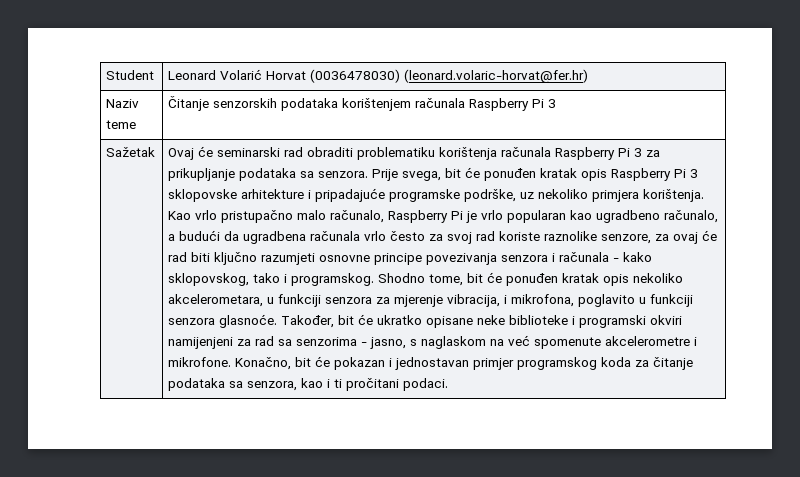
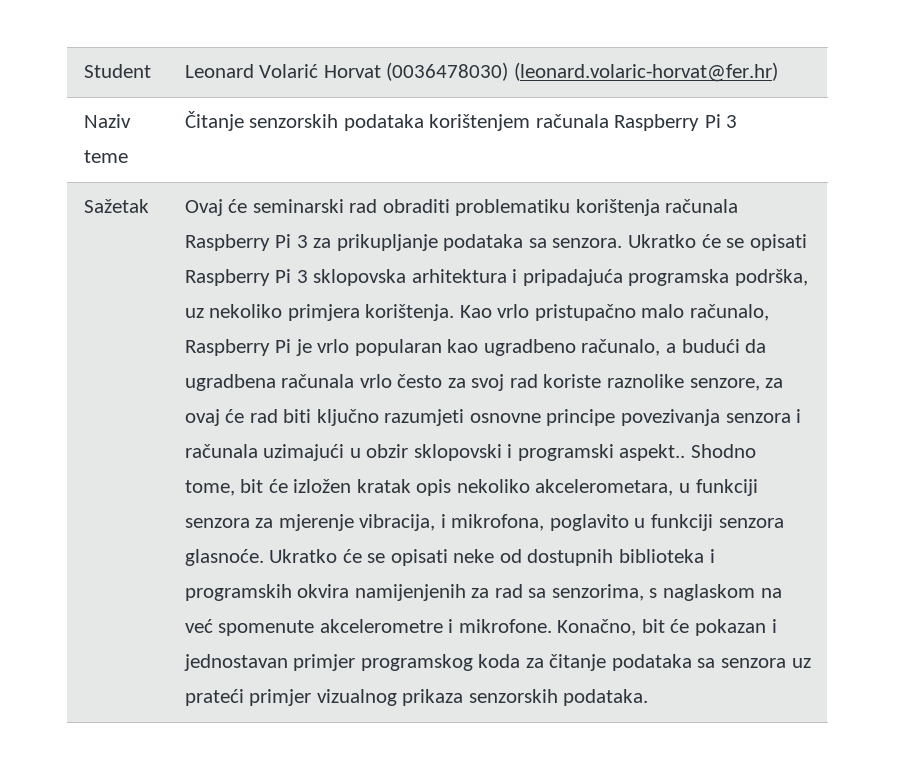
- Prije svega, bit će ponuđen kratak opis Raspberry Pi 3 sklopovske arhitekture i pripadajuće programske podrške, uz nekoliko primjera korištenja.
+ Ukratko će se opisati Raspberry Pi 3 sklopovska arhitektura i pripadajuća programska podrška, uz nekoliko primjera korištenja.
- Kao vrlo pristupačno malo računalo, Raspberry Pi je vrlo popularan kao ugradbeno računalo, a budući da ugradbena računala vrlo često za svoj rad koriste raznolike senzore, za ovaj će rad biti ključno razumjeti osnovne principe povezivanja senzora i računala - kako sklopovskog, tako i programskog.
+ Kao vrlo pristupačno malo računalo, Raspberry Pi je vrlo popularan kao ugradbeno računalo, a budući da ugradbena računala vrlo često za svoj rad koriste raznolike senzore, za ovaj će rad biti ključno razumjeti osnovne principe povezivanja senzora i računala uzimajući u obzir sklopovski i programski aspekt..
- Shodno tome, bit će ponuđen kratak opis nekoliko akcelerometara, u funkciji senzora za mjerenje vibracija, i mikrofona, poglavito u funkciji senzora glasnoće.
+ Shodno tome, bit će izložen kratak opis nekoliko akcelerometara, u funkciji senzora za mjerenje vibracija, i mikrofona, poglavito u funkciji senzora glasnoće.
- Također, bit će ukratko opisane neke biblioteke i programski okviri namijenjeni za rad sa senzorima - jasno, s naglaskom na već spomenute akcelerometre i mikrofone.
+ Ukratko će se opisati neke od dostupnih biblioteka i programskih okvira namijenjenih za rad sa senzorima, s naglaskom na već spomenute akcelerometre i mikrofone.
- Konačno, bit će pokazan i jednostavan primjer programskog koda za čitanje podataka sa senzora, kao i ti pročitani podaci.
+ Konačno, bit će pokazan i jednostavan primjer programskog koda za čitanje podataka sa senzora uz prateći primjer vizualnog prikaza senzorskih podataka.

